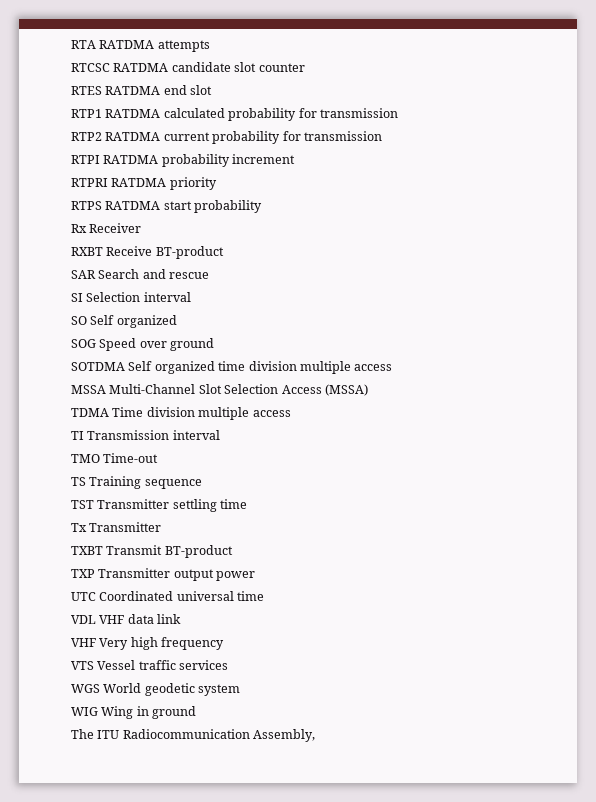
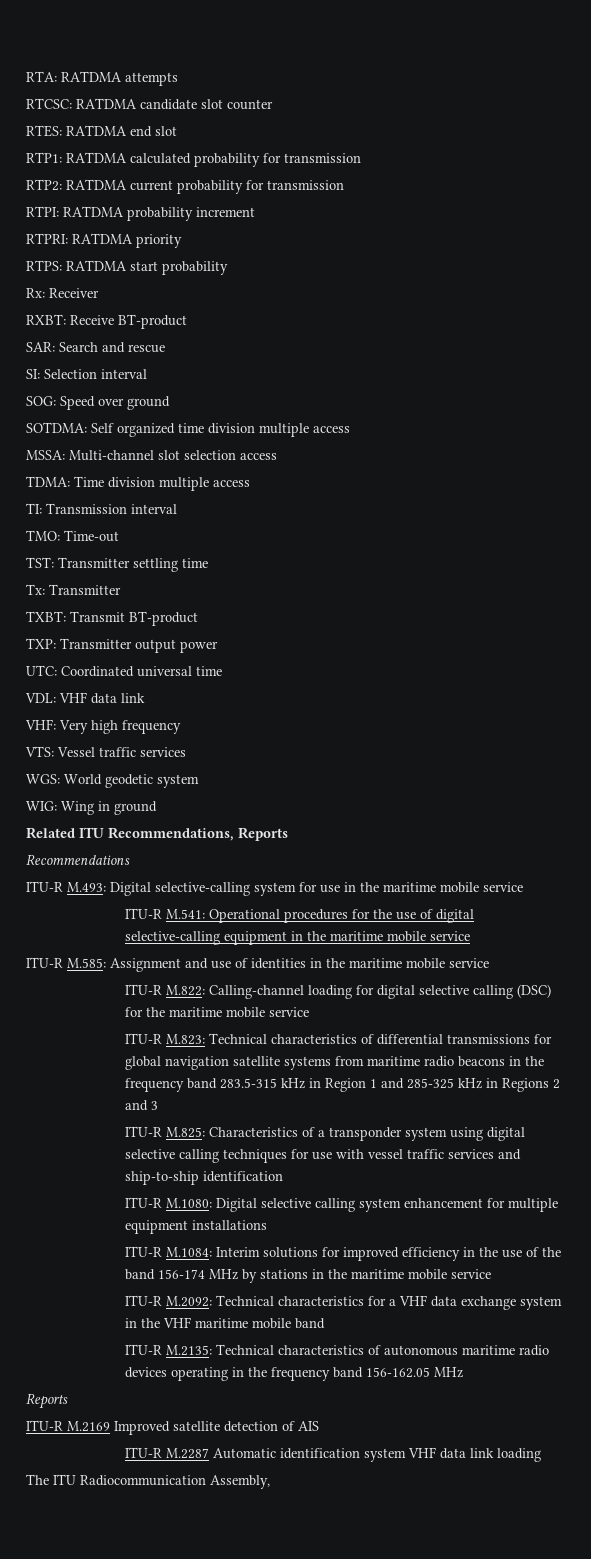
- RTA RATDMA attempts
+ RTA: RATDMA attempts
- RTCSC RATDMA candidate slot counter
+ RTCSC: RATDMA candidate slot counter
- RTES RATDMA end slot
+ RTES: RATDMA end slot
- RTP1 RATDMA calculated probability for transmission
+ RTP1: RATDMA calculated probability for transmission
- RTP2 RATDMA current probability for transmission
+ RTP2: RATDMA current probability for transmission
- RTPI RATDMA probability increment
+ RTPI: RATDMA probability increment
- RTPRI RATDMA priority
+ RTPRI: RATDMA priority
- RTPS RATDMA start probability
+ RTPS: RATDMA start probability
- Rx Receiver
+ Rx: Receiver
- RXBT Receive BT-product
+ RXBT: Receive BT-product
- SAR Search and rescue
+ SAR: Search and rescue
- SI Selection interval
+ SI: Selection interval
- SO Self organized
- SOG Speed over ground
+ SOG: Speed over ground
- SOTDMA Self organized time division multiple access
+ SOTDMA: Self organized time division multiple access
- MSSA Multi-Channel Slot Selection Access (MSSA)
- TDMA Time division multiple access
+ MSSA: Multi-channel slot selection access
+ TDMA: Time division multiple access
- TI Transmission interval
+ TI: Transmission interval
- TMO Time-out
+ TMO: Time-out
- TS Training sequence
- TST Transmitter settling time
+ TST: Transmitter settling time
- Tx Transmitter
+ Tx: Transmitter
- TXBT Transmit BT-product
+ TXBT: Transmit BT-product
- TXP Transmitter output power
+ TXP: Transmitter output power
- UTC Coordinated universal time
+ UTC: Coordinated universal time
- VDL VHF data link
+ VDL: VHF data link
- VHF Very high frequency
+ VHF: Very high frequency
- VTS Vessel traffic services
+ VTS: Vessel traffic services
- WGS World geodetic system
+ WGS: World geodetic system
- WIG Wing in ground
+ WIG: Wing in ground
+ Related ITU Recommendations, Reports
+ Recommendations
+ ITU-R M.493: Digital selective-calling system for use in the maritime mobile service
+ ITU-R M.541: Operational procedures for the use of digital selective-calling equipment in the maritime mobile service
+ ITU-R M.585: Assignment and use of identities in the maritime mobile service
+ ITU-R M.822: Calling-channel loading for digital selective calling (DSC) for the maritime mobile service
+ ITU-R M.823: Technical characteristics of differential transmissions for global navigation satellite systems from maritime radio beacons in the frequency band 283.5-315 kHz in Region 1 and 285-325 kHz in Regions 2 and 3
+ ITU-R M.825: Characteristics of a transponder system using digital selective calling techniques for use with vessel traffic services and ship-to-ship identification
+ ITU-R M.1080: Digital selective calling system enhancement for multiple equipment installations
+ ITU-R M.1084: Interim solutions for improved efficiency in the use of the band 156-174 MHz by stations in the maritime mobile service
+ ITU-R M.2092: Technical characteristics for a VHF data exchange system in the VHF maritime mobile band
+ ITU-R M.2135: Technical characteristics of autonomous maritime radio devices operating in the frequency band 156-162.05 MHz
+ Reports
+ ITU-R M.2169 Improved satellite detection of AIS
+ ITU-R M.2287 Automatic identification system VHF data link loading

